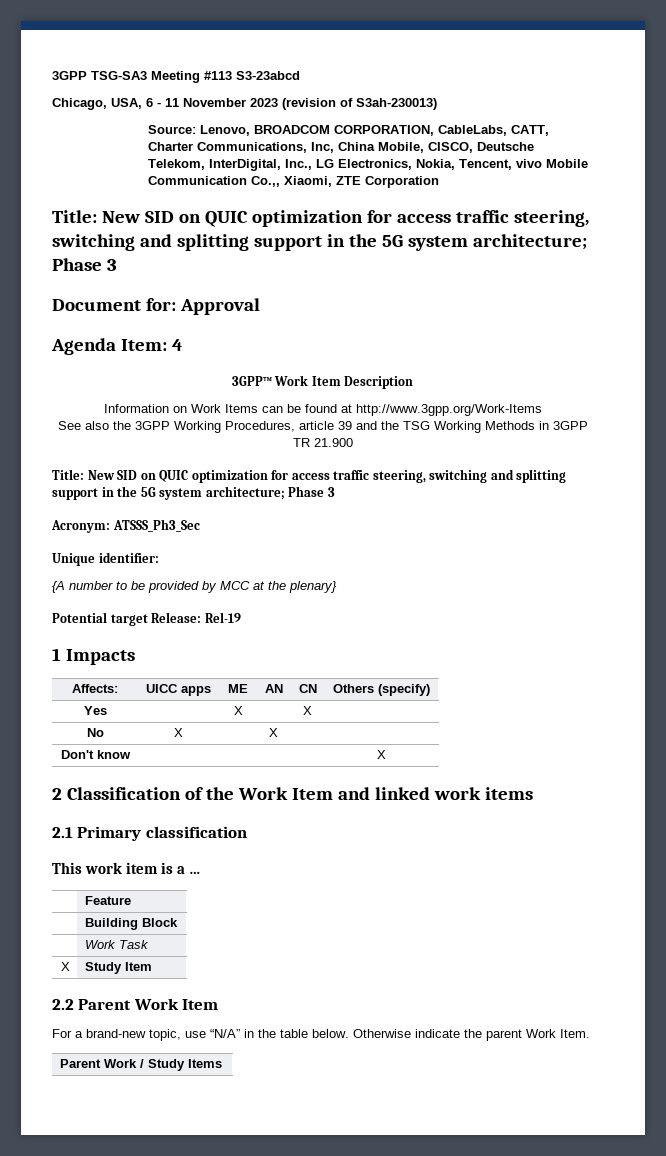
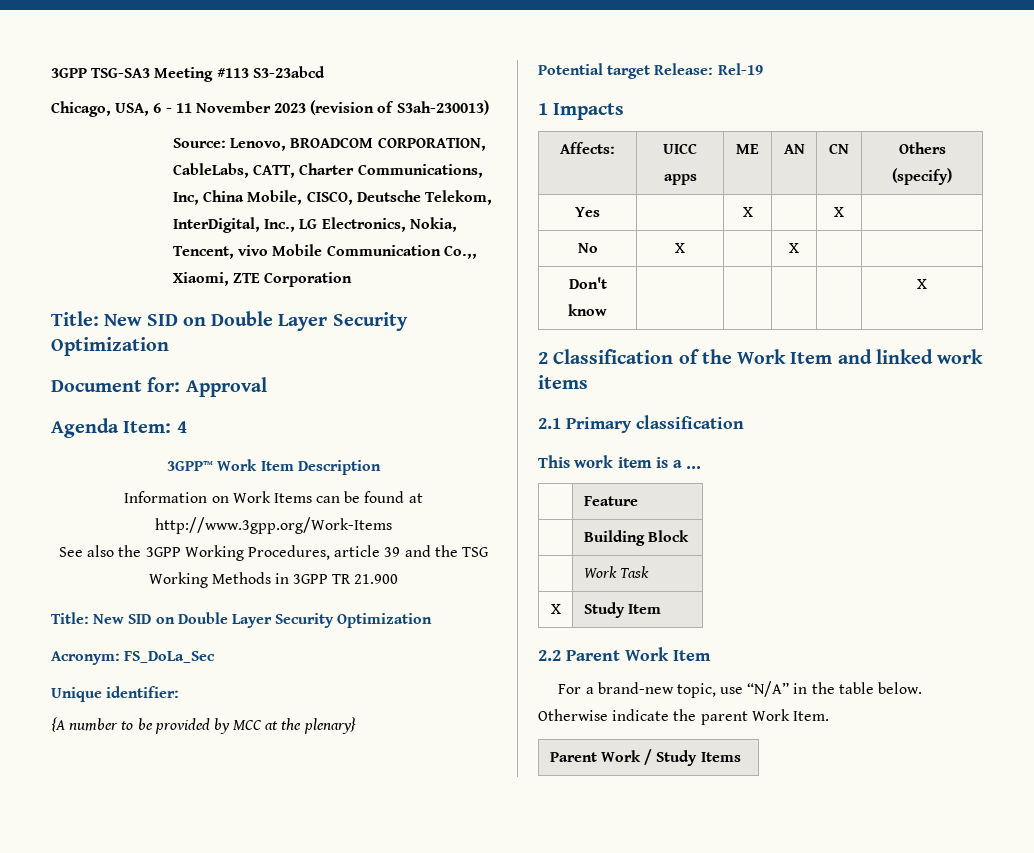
  Source: Lenovo, BROADCOM CORPORATION, CableLabs, CATT, Charter Communications, Inc, China Mobile, CISCO, Deutsche Telekom, InterDigital, Inc., LG Electronics, Nokia, Tencent, vivo Mobile Communication Co.,, Xiaomi, ZTE Corporation
- Title: New SID on QUIC optimization for access traffic steering, switching and splitting support in the 5G system architecture; Phase 3
+ Title: New SID on Double Layer Security Optimization
  See also the 3GPP Working Procedures, article 39 and the TSG Working Methods in 3GPP TR 21.900
- Title: New SID on QUIC optimization for access traffic steering, switching and splitting support in the 5G system architecture; Phase 3
+ Title: New SID on Double Layer Security Optimization
- Acronym: ATSSS_Ph3_Sec
+ Acronym: FS_DoLa_Sec

